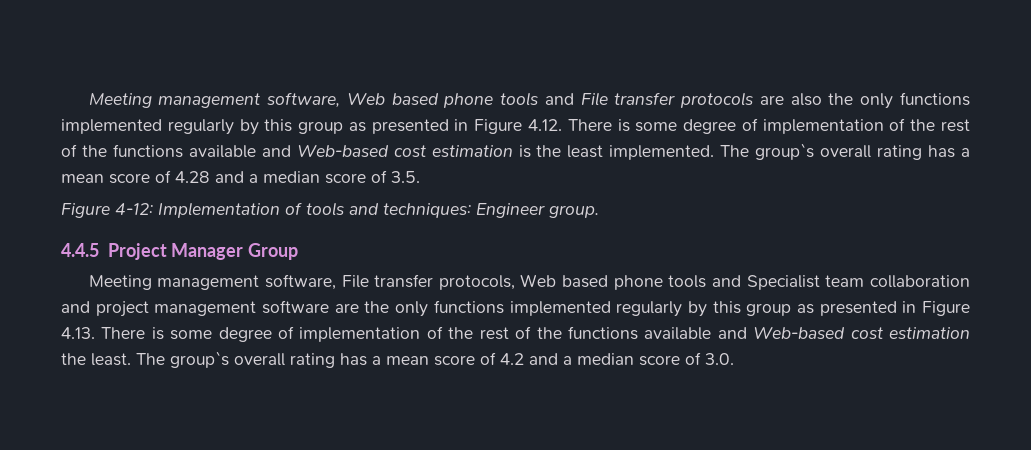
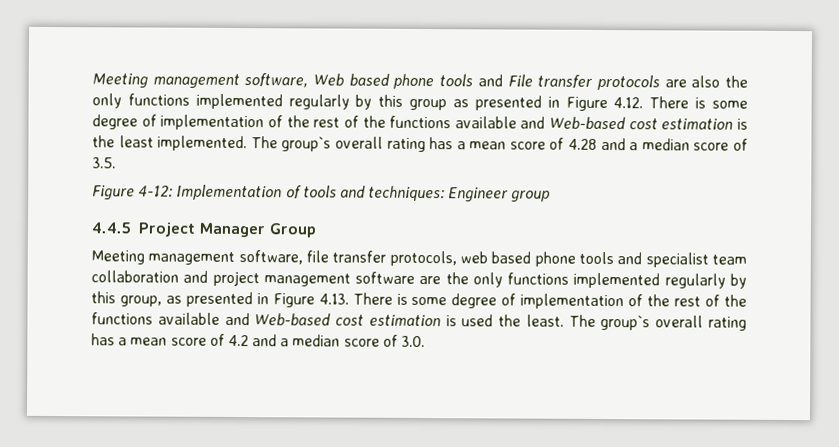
- Figure 4-12: Implementation of tools and techniques: Engineer group.
+ Figure 4-12: Implementation of tools and techniques: Engineer group
- Meeting management software, File transfer protocols, Web based phone tools and Specialist team collaboration and project management software are the only functions implemented regularly by this group as presented in Figure 4.13. There is some degree of implementation of the rest of the functions available and Web-based cost estimation the least.
+ Meeting management software, file transfer protocols, web based phone tools and specialist team collaboration and project management software are the only functions implemented regularly by this group, as presented in Figure 4.13. There is some degree of implementation of the rest of the functions available and Web-based cost estimation is used the least.

